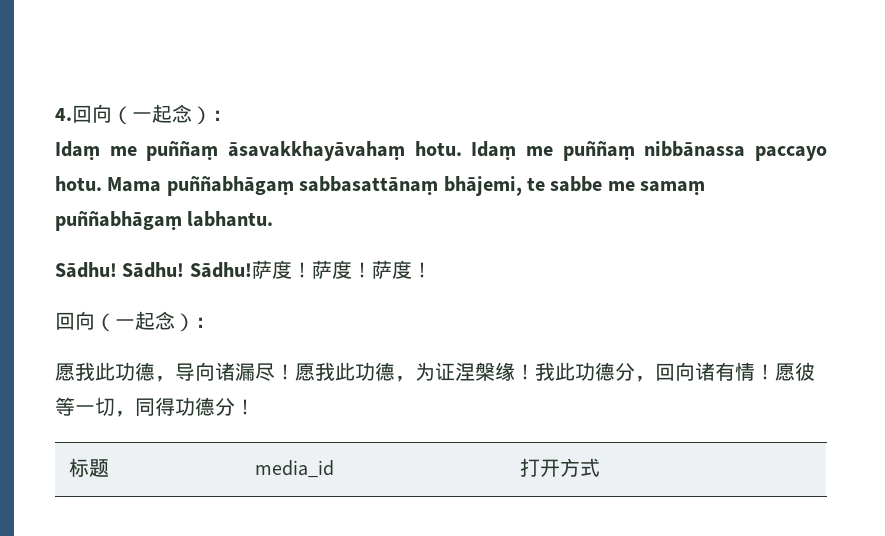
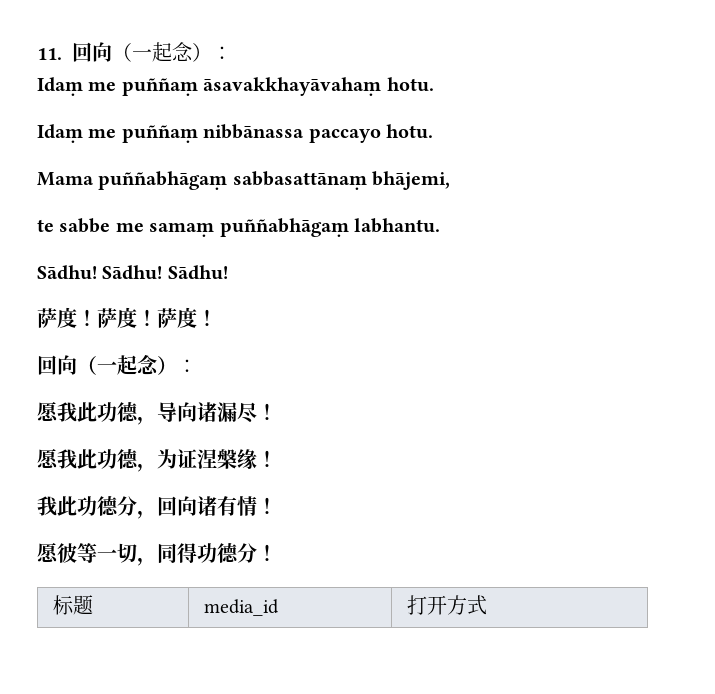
- 4.回向（一起念）：
+ 11.回向（一起念）：
- Idaṃ me puññaṃ āsavakkhayāvahaṃ hotu. Idaṃ me puññaṃ nibbānassa paccayo hotu. Mama puññabhāgaṃ sabbasattānaṃ bhājemi, te sabbe me samaṃ puññabhāgaṃ labhantu.
+ Idaṃ me puññaṃ āsavakkhayāvahaṃ hotu.
+ Idaṃ me puññaṃ nibbānassa paccayo hotu.
+ Mama puññabhāgaṃ sabbasattānaṃ bhājemi,
+ te sabbe me samaṃ puññabhāgaṃ labhantu.
- Sādhu! Sādhu! Sādhu!萨度！
+ Sādhu! Sādhu! Sādhu!
+ 萨度！
- 愿我此功德，导向诸漏尽！愿我此功德，为证涅槃缘！我此功德分，回向诸有情！愿彼等一切，同得功德分！
+ 愿我此功德，导向诸漏尽！
+ 愿我此功德，为证涅槃缘！
+ 我此功德分，回向诸有情！
+ 愿彼等一切，同得功德分！

